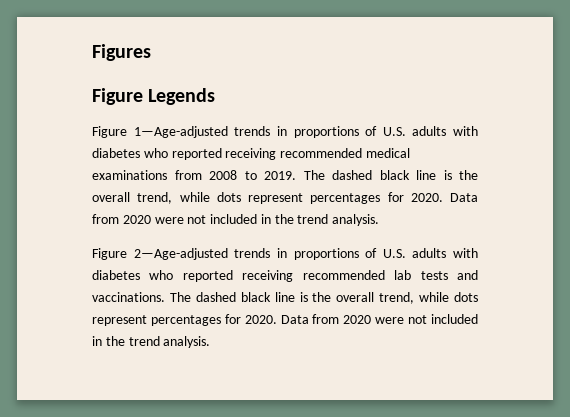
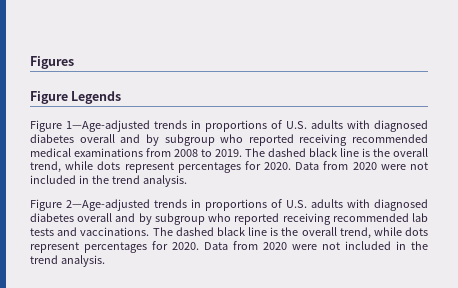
- Figure 1—Age-adjusted trends in proportions of U.S. adults with diabetes who reported receiving recommended medical examinations from 2008 to 2019.
+ Figure 1—Age-adjusted trends in proportions of U.S. adults with diagnosed diabetes overall and by subgroup who reported receiving recommended medical examinations from 2008 to 2019.
- Figure 2—Age-adjusted trends in proportions of U.S. adults with diabetes who reported receiving recommended lab tests and vaccinations.
+ Figure 2—Age-adjusted trends in proportions of U.S. adults with diagnosed diabetes overall and by subgroup who reported receiving recommended lab tests and vaccinations.

